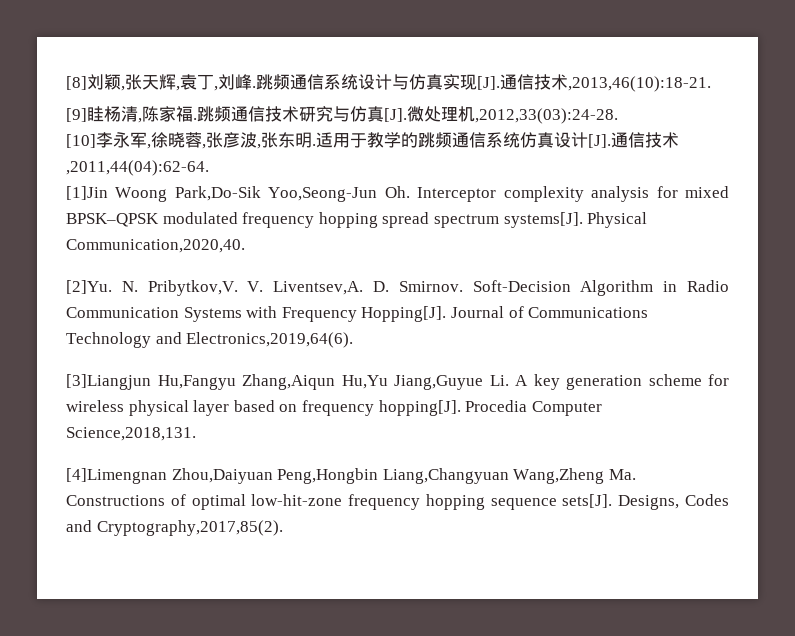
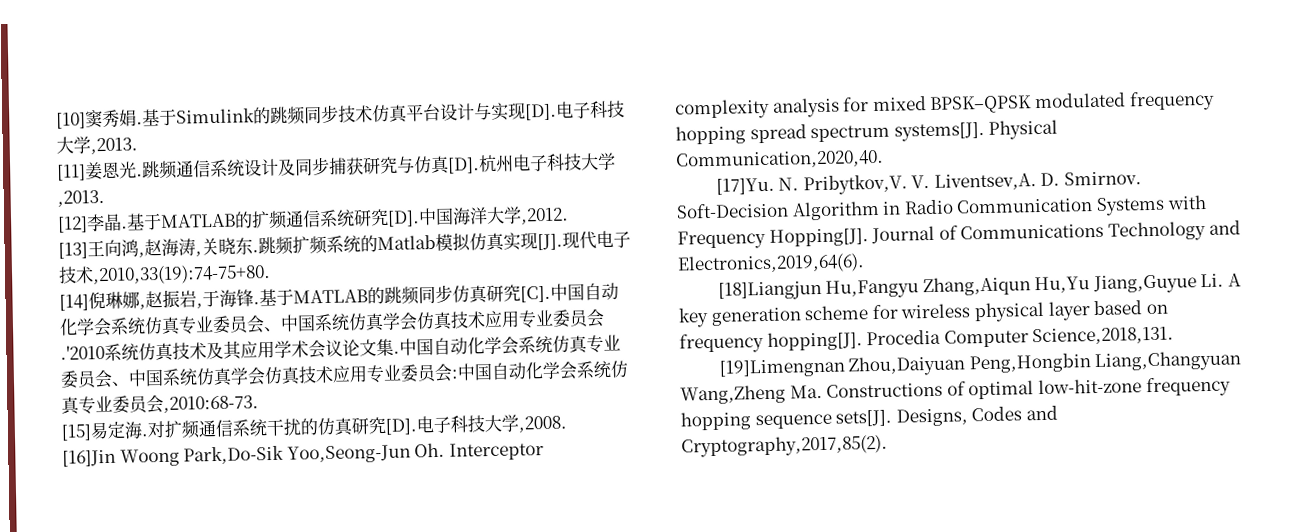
- [8]刘颖,张天辉,袁丁,刘峰.
+ [10]窦秀娟.基于Simulink的跳频同步技术仿真平台设计与实现[D].电子科技大学,2013.
+ [11]姜恩光.
- 跳频通信系统设计与仿真实现[J].通信技术,2013,46(10):18-21.
- [9]眭杨清,陈家福.跳频通信技术研究与仿真[J].微处理机,2012,33(03):24-28.
- [10]李永军,徐晓蓉,张彦波,张东明.适用于教学的跳频通信系统仿真设计[J].通信技术,2011,44(04):62-64.
- [1]Jin Woong Park,Do-Sik Yoo,Seong-Jun Oh. Interceptor complexity analysis for mixed BPSK–QPSK modulated frequency hopping spread spectrum systems[J].
+ 跳频通信系统设计及同步捕获研究与仿真[D].杭州电子科技大学,2013.
+ [12]李晶.基于MATLAB的扩频通信系统研究[D].中国海洋大学,2012.
+ [13]王向鸿,赵海涛,关晓东.跳频扩频系统的Matlab模拟仿真实现[J].现代电子技术,2010,33(19):74-75+80.
+ [14]倪琳娜,赵振岩,于海锋.基于MATLAB的跳频同步仿真研究[C].中国自动化学会系统仿真专业委员会、中国系统仿真学会仿真技术应用专业委员会.'2010系统仿真技术及其应用学术会议论文集.中国自动化学会系统仿真专业委员会、中国系统仿真学会仿真技术应用专业委员会:中国自动化学会系统仿真专业委员会,2010:68-73.
+ [15]易定海.对扩频通信系统干扰的仿真研究[D].电子科技大学,2008.
+ [16]Jin Woong Park,Do-Sik Yoo,Seong-Jun Oh. Interceptor complexity analysis for mixed BPSK–QPSK modulated frequency hopping spread spectrum systems[J].
- [2]Yu.
+ [17]Yu.
- [3]Liangjun Hu,Fangyu Zhang,Aiqun Hu,Yu Jiang,Guyue Li. A key generation scheme for wireless physical layer based on frequency hopping[J].
+ [18]Liangjun Hu,Fangyu Zhang,Aiqun Hu,Yu Jiang,Guyue Li. A key generation scheme for wireless physical layer based on frequency hopping[J].
- [4]Limengnan Zhou,Daiyuan Peng,Hongbin Liang,Changyuan Wang,Zheng Ma. Constructions of optimal low-hit-zone frequency hopping sequence sets[J].
+ [19]Limengnan Zhou,Daiyuan Peng,Hongbin Liang,Changyuan Wang,Zheng Ma. Constructions of optimal low-hit-zone frequency hopping sequence sets[J].

